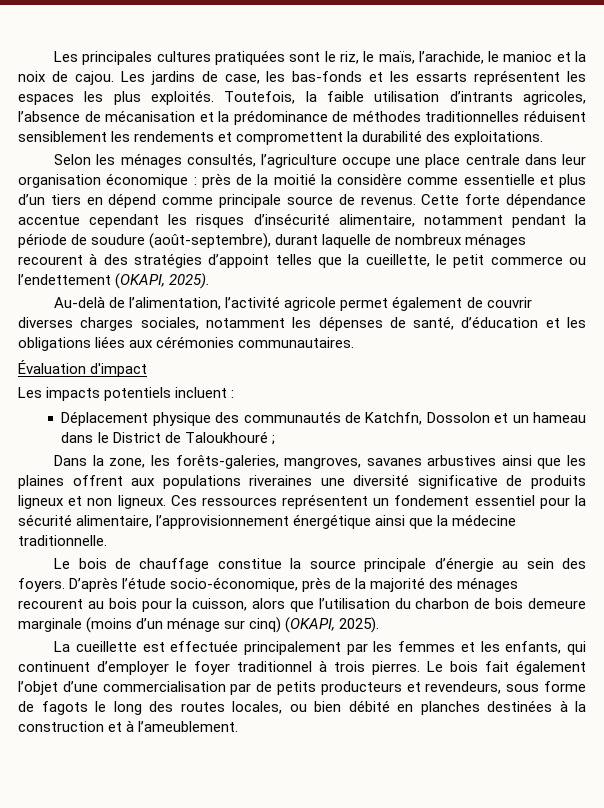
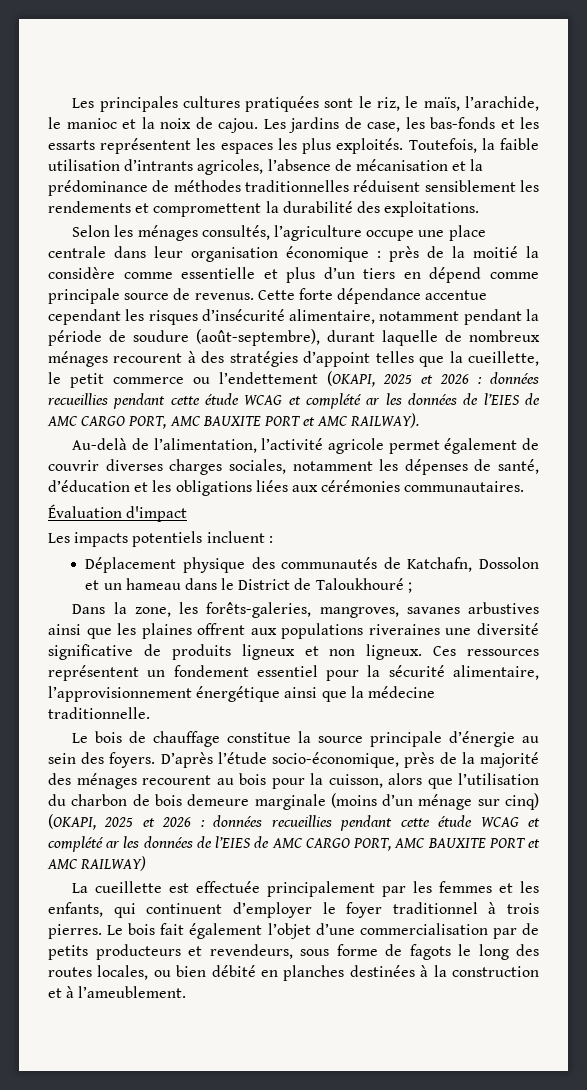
- Cette forte dépendance accentue cependant les risques d’insécurité alimentaire, notamment pendant la période de soudure (août-septembre), durant laquelle de nombreux ménages recourent à des stratégies d’appoint telles que la cueillette, le petit commerce ou l’endettement (OKAPI, 2025).
+ Cette forte dépendance accentue cependant les risques d’insécurité alimentaire, notamment pendant la période de soudure (août-septembre), durant laquelle de nombreux ménages recourent à des stratégies d’appoint telles que la cueillette, le petit commerce ou l’endettement (OKAPI, 2025 et 2026 : données recueillies pendant cette étude WCAG et complété ar les données de l’EIES de AMC CARGO PORT, AMC BAUXITE PORT et AMC RAILWAY).
- Déplacement physique des communautés de Katchfn, Dossolon et un hameau dans le District de Taloukhouré ;
+ Déplacement physique des communautés de Katchafn, Dossolon et un hameau dans le District de Taloukhouré ;
- D’après l’étude socio-économique, près de la majorité des ménages recourent au bois pour la cuisson, alors que l’utilisation du charbon de bois demeure marginale (moins d’un ménage sur cinq) (OKAPI, 2025).
+ D’après l’étude socio-économique, près de la majorité des ménages recourent au bois pour la cuisson, alors que l’utilisation du charbon de bois demeure marginale (moins d’un ménage sur cinq) (OKAPI, 2025 et 2026 : données recueillies pendant cette étude WCAG et complété ar les données de l’EIES de AMC CARGO PORT, AMC BAUXITE PORT et AMC RAILWAY)

